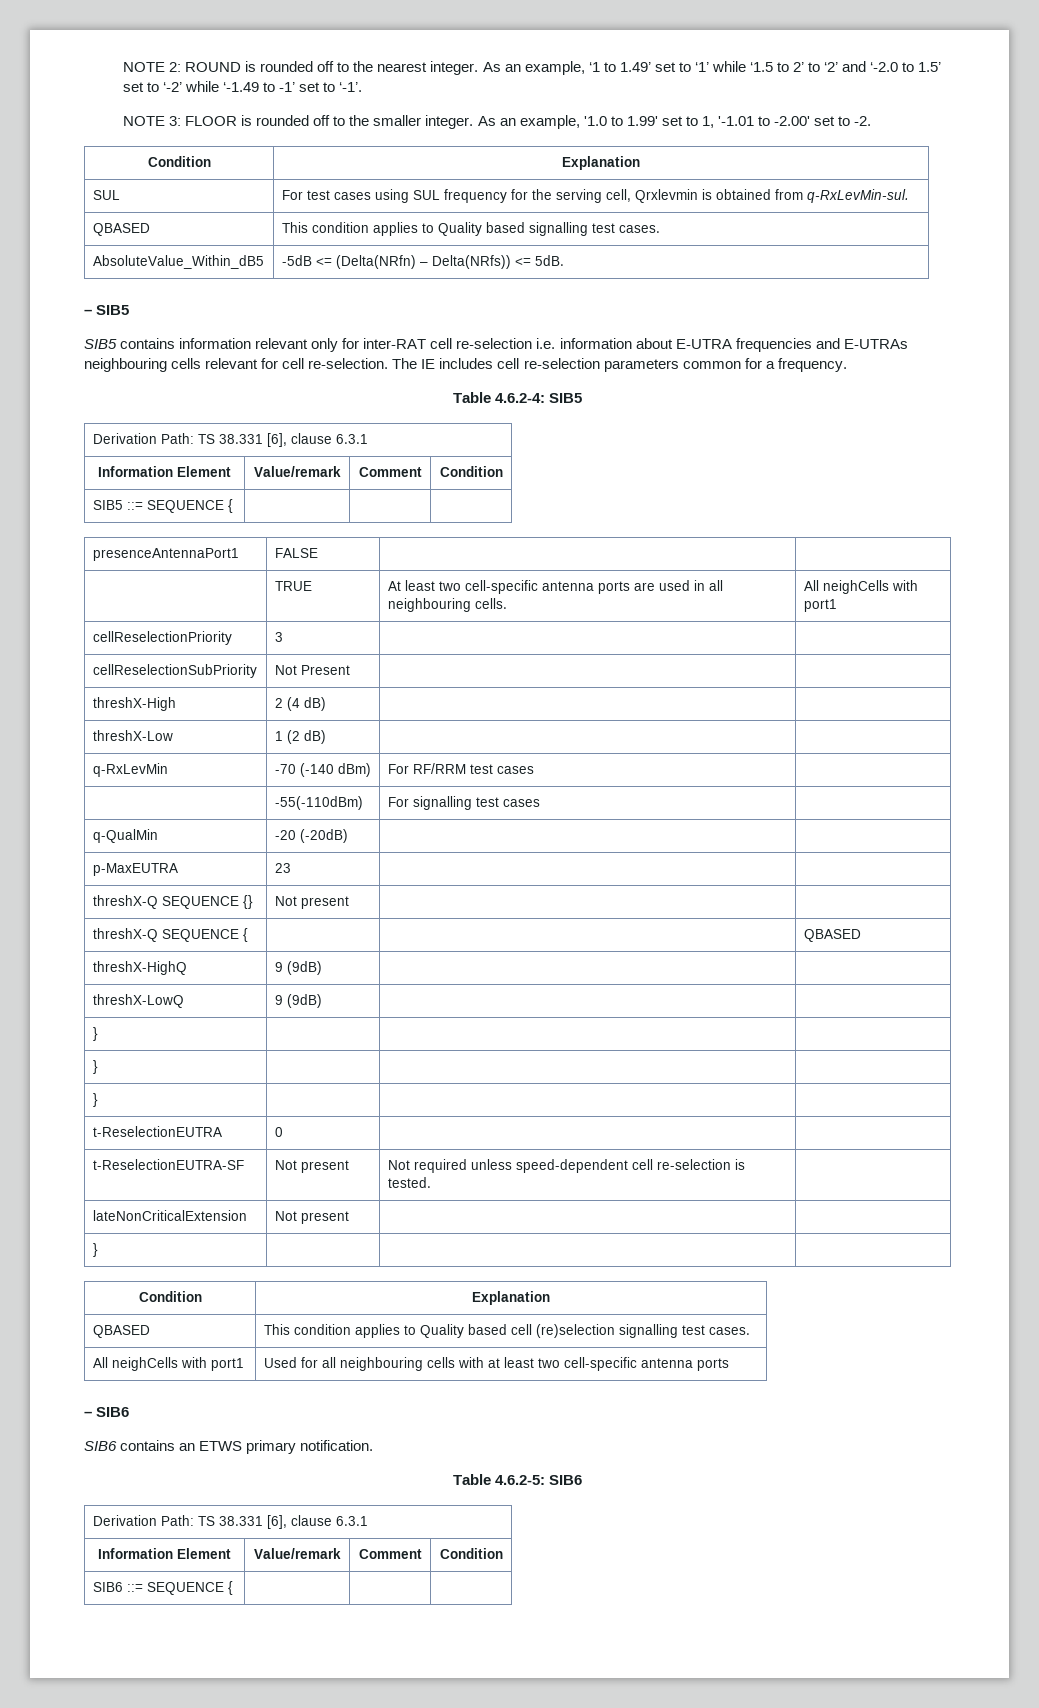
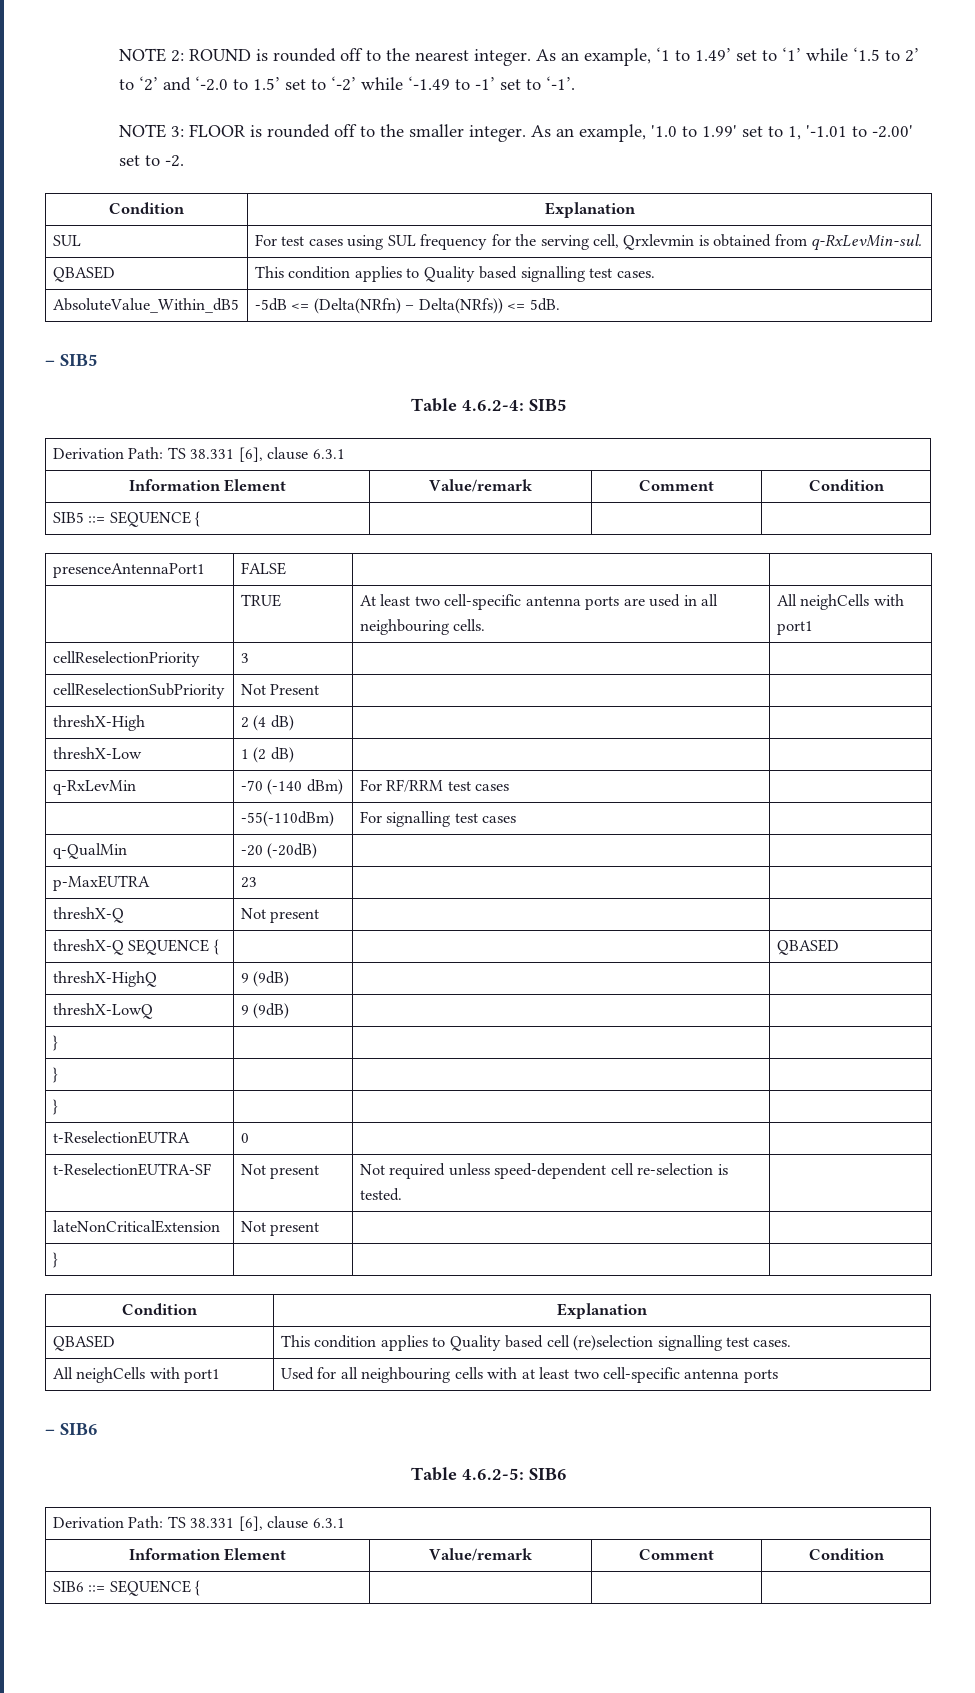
- SIB5 contains information relevant only for inter-RAT cell re-selection i.e. information about E-UTRA frequencies and E-UTRAs neighbouring cells relevant for cell re-selection. The IE includes cell re-selection parameters common for a frequency.
- threshX-Q SEQUENCE {} | Not present | |
+ threshX-Q | Not present | |
- SIB6 contains an ETWS primary notification.

